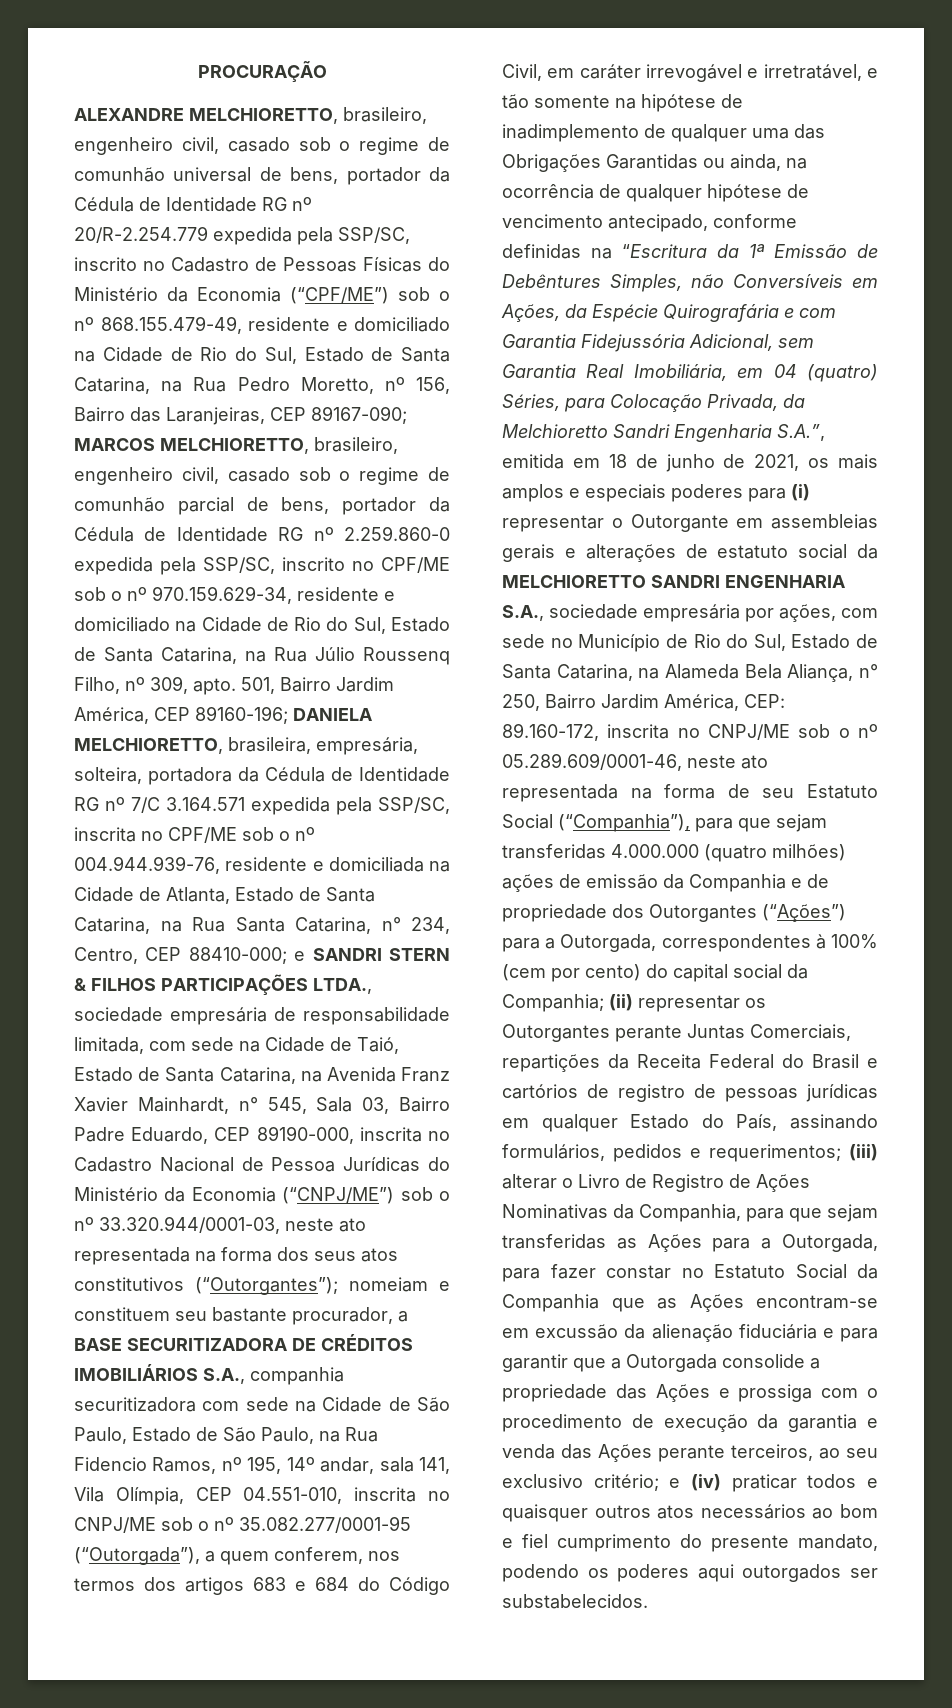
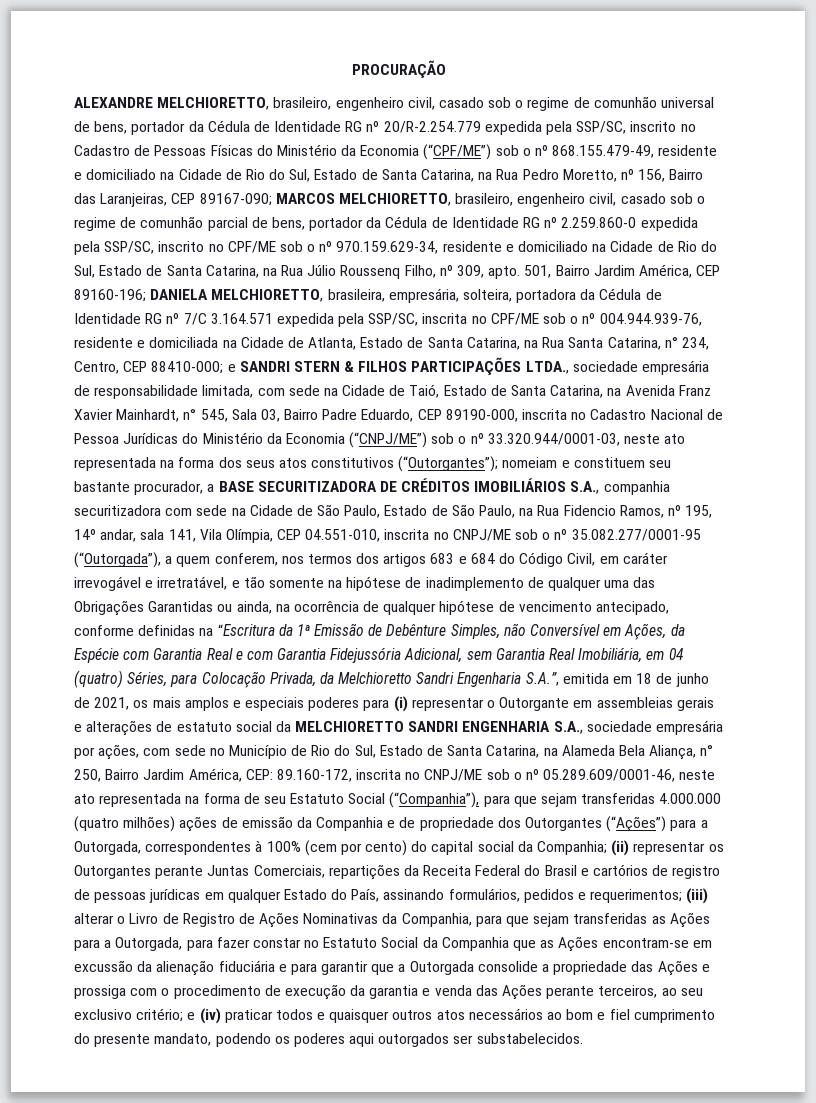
- nomeiam e constituem seu bastante procurador, a BASE SECURITIZADORA DE CRÉDITOS IMOBILIÁRIOS S.A., companhia securitizadora com sede na Cidade de São Paulo, Estado de São Paulo, na Rua Fidencio Ramos, nº 195, 14º andar, sala 141, Vila Olímpia, CEP 04.551-010, inscrita no CNPJ/ME sob o nº 35.082.277/0001-95 (“Outorgada”), a quem conferem, nos termos dos artigos 683 e 684 do Código Civil, em caráter irrevogável e irretratável, e tão somente na hipótese de inadimplemento de qualquer uma das Obrigações Garantidas ou ainda, na ocorrência de qualquer hipótese de vencimento antecipado, conforme definidas na “Escritura da 1ª Emissão de Debêntures Simples, não Conversíveis em Ações, da Espécie Quirografária e com Garantia Fidejussória Adicional, sem Garantia Real Imobiliária, em 04 (quatro) Séries, para Colocação Privada, da Melchioretto Sandri Engenharia S.A.”, emitida em 18 de junho de 2021, os mais amplos e especiais poderes para (i) representar o Outorgante em assembleias gerais e alterações de estatuto social da MELCHIORETTO SANDRI ENGENHARIA S.A., sociedade empresária por ações, com sede no Município de Rio do Sul, Estado de Santa Catarina, na Alameda Bela Aliança, n° 250, Bairro Jardim América, CEP:
+ nomeiam e constituem seu bastante procurador, a BASE SECURITIZADORA DE CRÉDITOS IMOBILIÁRIOS S.A., companhia securitizadora com sede na Cidade de São Paulo, Estado de São Paulo, na Rua Fidencio Ramos, nº 195, 14º andar, sala 141, Vila Olímpia, CEP 04.551-010, inscrita no CNPJ/ME sob o nº 35.082.277/0001-95 (“Outorgada”), a quem conferem, nos termos dos artigos 683 e 684 do Código Civil, em caráter irrevogável e irretratável, e tão somente na hipótese de inadimplemento de qualquer uma das Obrigações Garantidas ou ainda, na ocorrência de qualquer hipótese de vencimento antecipado, conforme definidas na “Escritura da 1ª Emissão de Debênture Simples, não Conversível em Ações, da Espécie com Garantia Real e com Garantia Fidejussória Adicional, sem Garantia Real Imobiliária, em 04 (quatro) Séries, para Colocação Privada, da Melchioretto Sandri Engenharia S.A.”, emitida em 18 de junho de 2021, os mais amplos e especiais poderes para (i) representar o Outorgante em assembleias gerais e alterações de estatuto social da MELCHIORETTO SANDRI ENGENHARIA S.A., sociedade empresária por ações, com sede no Município de Rio do Sul, Estado de Santa Catarina, na Alameda Bela Aliança, n° 250, Bairro Jardim América, CEP:

